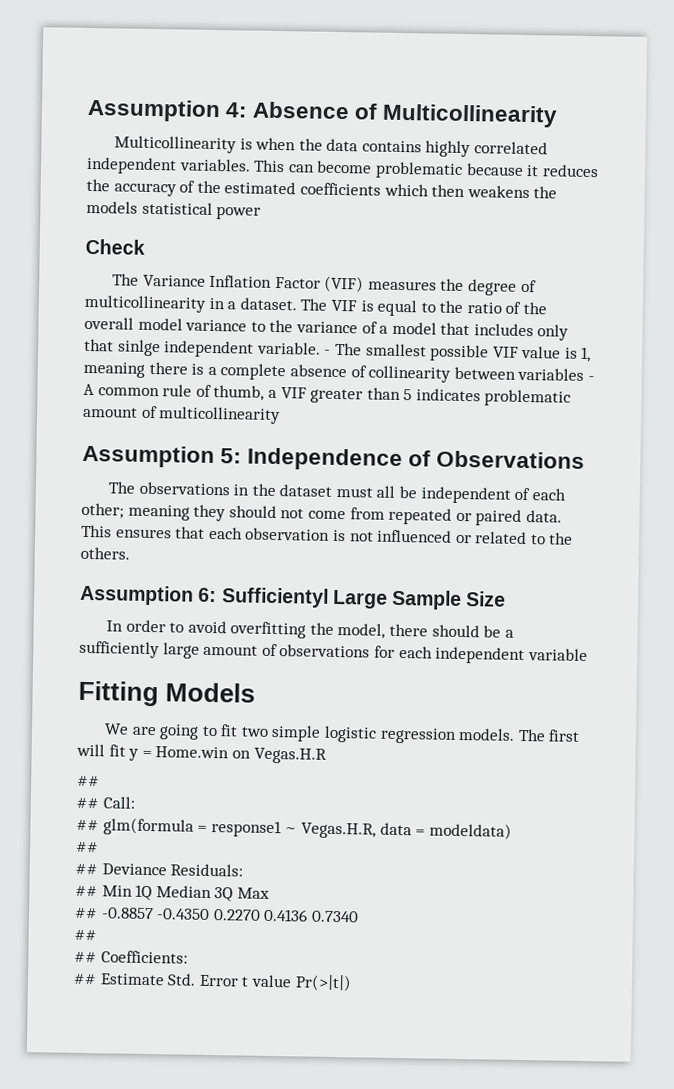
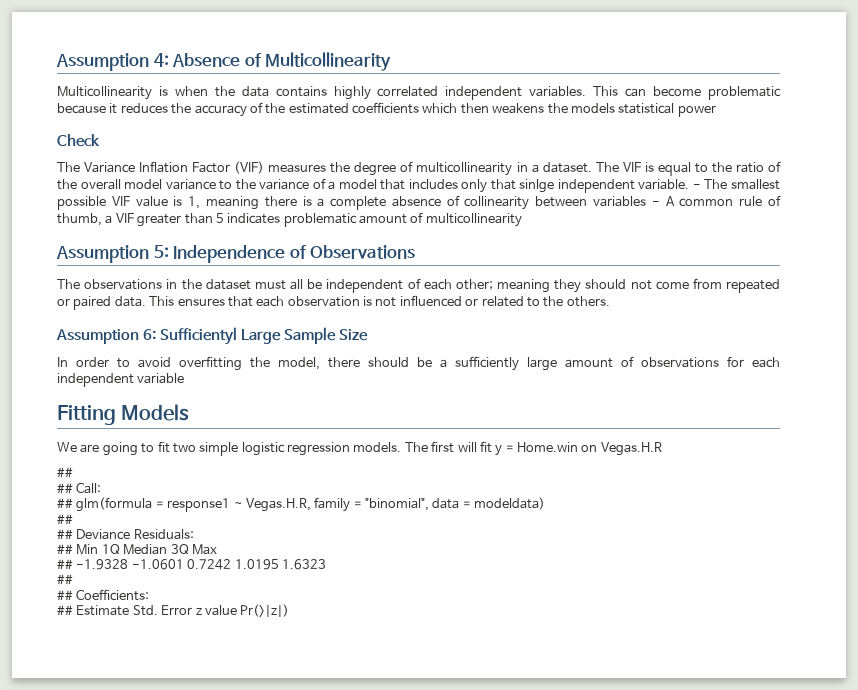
- ## glm(formula = response1 ~ Vegas.H.R, data = modeldata)
+ ## glm(formula = response1 ~ Vegas.H.R, family = "binomial", data = modeldata)
- ## -0.8857 -0.4350 0.2270 0.4136 0.7340
+ ## -1.9328 -1.0601 0.7242 1.0195 1.6323
- ## Estimate Std. Error t value Pr(>|t|)
+ ## Estimate Std. Error z value Pr(>|z|)

